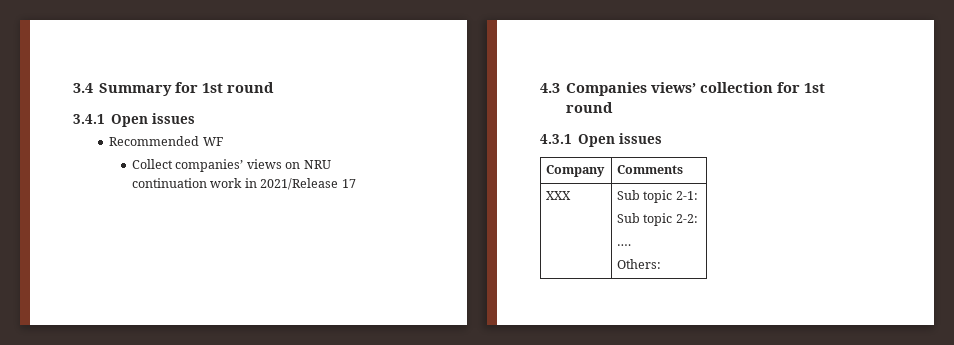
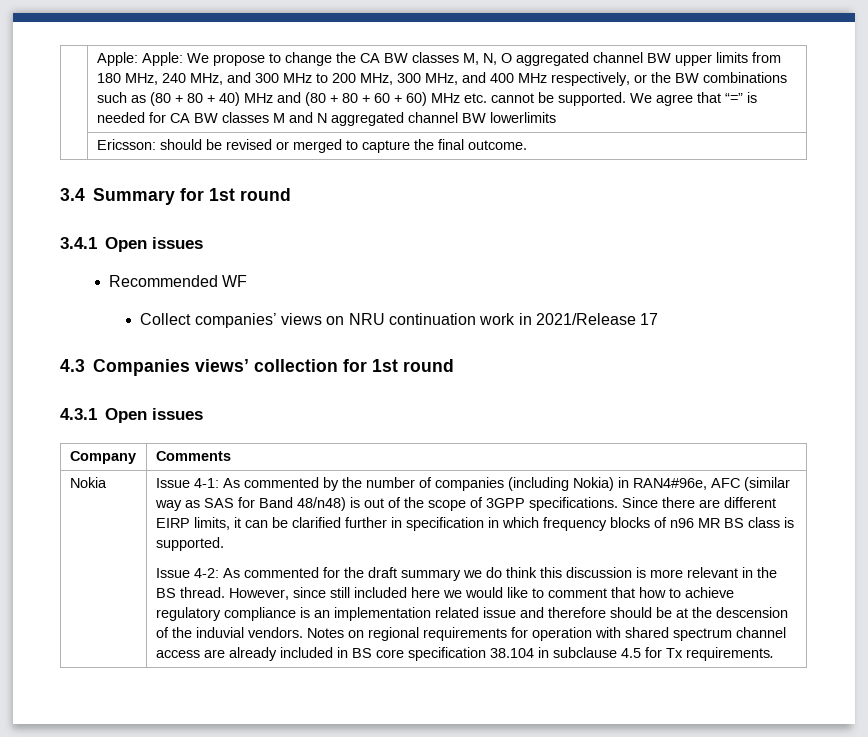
+ Apple: Apple: We propose to change the CA BW classes M, N, O aggregated channel BW upper limits from 180 MHz, 240 MHz, and 300 MHz to 200 MHz, 300 MHz, and 400 MHz respectively, or the BW combinations such as (80 + 80 + 40) MHz and (80 + 80 + 60 + 60) MHz etc. cannot be supported. We agree that “=” is needed for CA BW classes M and N aggregated channel BW lowerlimits
+ | Ericsson: should be revised or merged to capture the final outcome.
- XXX | Sub topic 2-1:
- Sub topic 2-2:
- ….
- Others:
+ Nokia | Issue 4-1: As commented by the number of companies (including Nokia) in RAN4#96e, AFC (similar way as SAS for Band 48/n48) is out of the scope of 3GPP specifications. Since there are different EIRP limits, it can be clarified further in specification in which frequency blocks of n96 MR BS class is supported.
+ Issue 4-2: As commented for the draft summary we do think this discussion is more relevant in the BS thread. However, since still included here we would like to comment that how to achieve regulatory compliance is an implementation related issue and therefore should be at the descension of the induvial vendors. Notes on regional requirements for operation with shared spectrum channel access are already included in BS core specification 38.104 in subclause 4.5 for Tx requirements.

